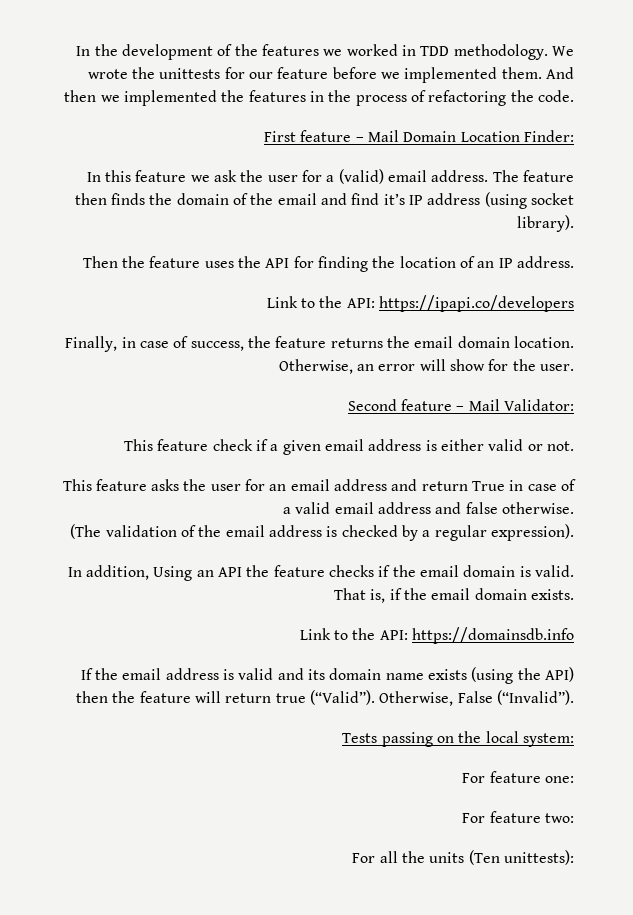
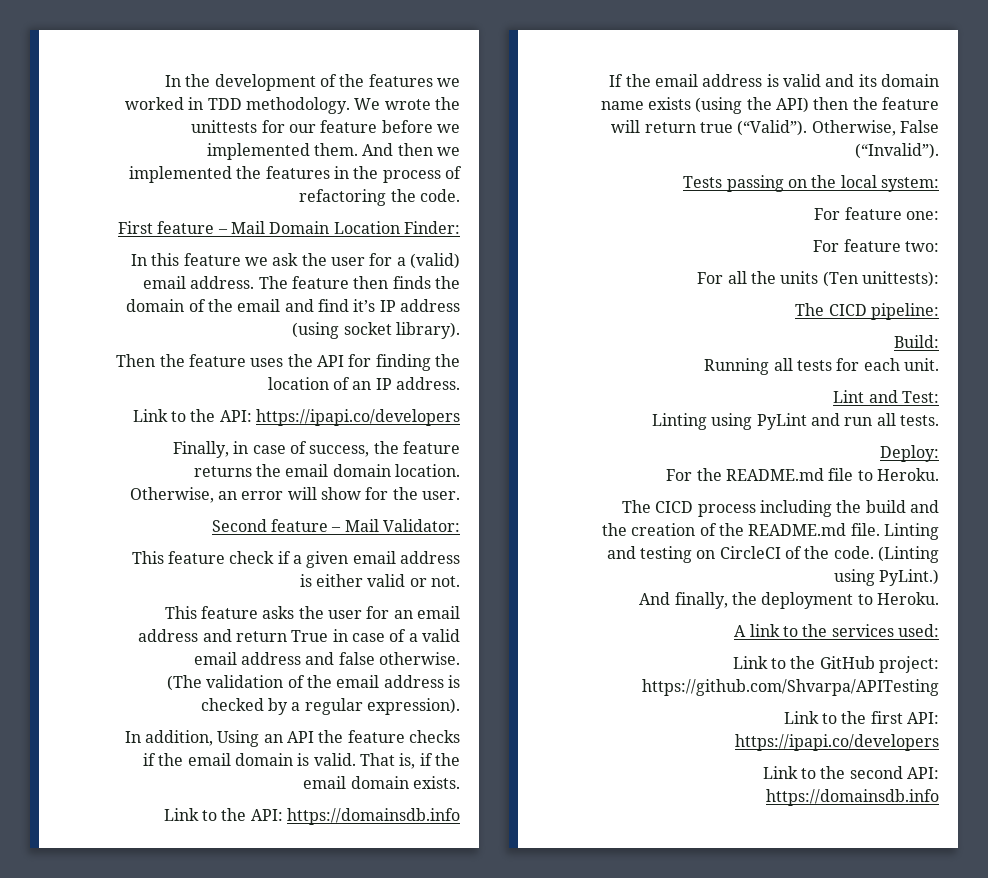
+ The CICD pipeline:
+ Build:
+ Running all tests for each unit.
+ Lint and Test:
+ Linting using PyLint and run all tests.
+ Deploy:
+ For the README.md file to Heroku.
+ The CICD process including the build and the creation of the README.md file. Linting and testing on CircleCI of the code. (Linting using PyLint.)
+ And finally, the deployment to Heroku.
+ A link to the services used:
+ Link to the GitHub project: https://github.com/Shvarpa/APITesting
+ Link to the first API: https://ipapi.co/developers
+ Link to the second API: https://domainsdb.info

